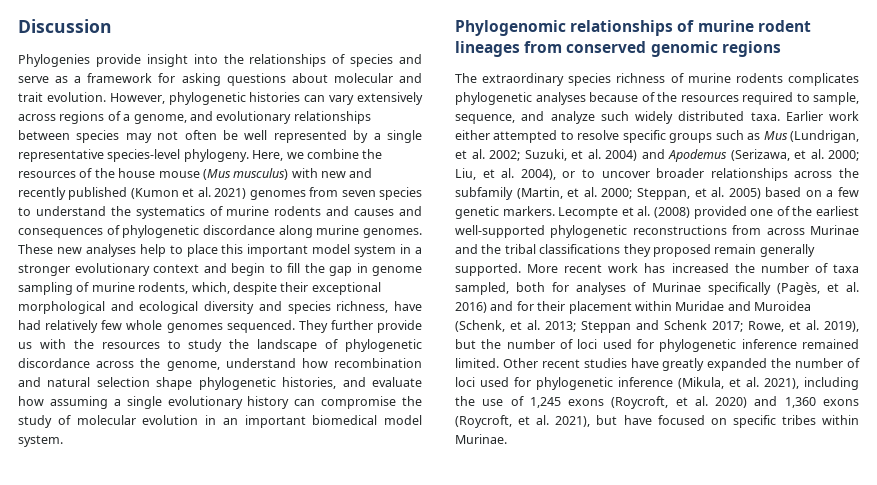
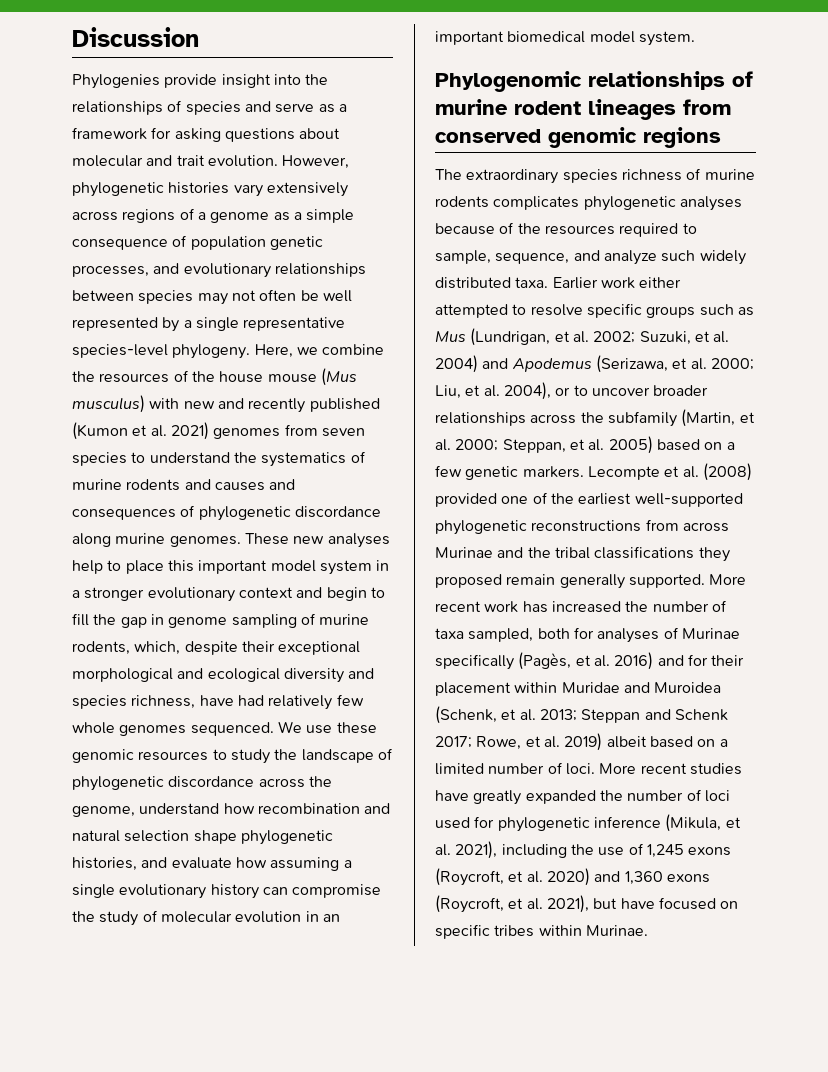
- However, phylogenetic histories can vary extensively across regions of a genome, and evolutionary relationships between species may not often be well represented by a single representative species-level phylogeny.
+ However, phylogenetic histories vary extensively across regions of a genome as a simple consequence of population genetic processes, and evolutionary relationships between species may not often be well represented by a single representative species-level phylogeny.
- They further provide us with the resources to study the landscape of phylogenetic discordance across the genome, understand how recombination and natural selection shape phylogenetic histories, and evaluate how assuming a single evolutionary history can compromise the study of molecular evolution in an important biomedical model system.
+ We use these genomic resources to study the landscape of phylogenetic discordance across the genome, understand how recombination and natural selection shape phylogenetic histories, and evaluate how assuming a single evolutionary history can compromise the study of molecular evolution in an important biomedical model system.
- Rowe, et al. 2019), but the number of loci used for phylogenetic inference remained limited. Other recent studies have greatly expanded the number of loci used for phylogenetic inference (Mikula, et al. 2021), including the use of 1,245 exons (Roycroft, et al. 2020) and 1,360 exons (Roycroft, et al. 2021), but have focused on specific tribes within Murinae.
+ Rowe, et al. 2019) albeit based on a limited number of loci. More recent studies have greatly expanded the number of loci used for phylogenetic inference (Mikula, et al. 2021), including the use of 1,245 exons (Roycroft, et al. 2020) and 1,360 exons (Roycroft, et al. 2021), but have focused on specific tribes within Murinae.

